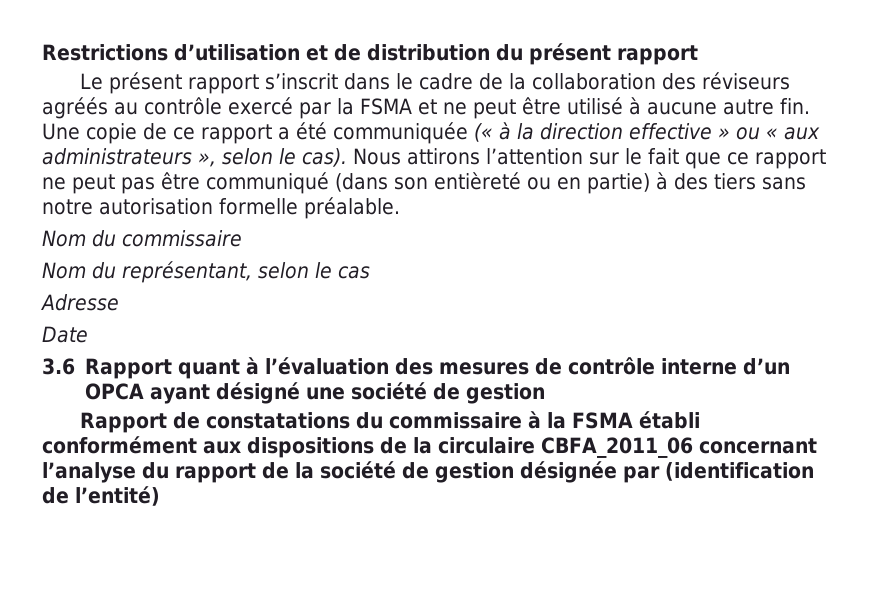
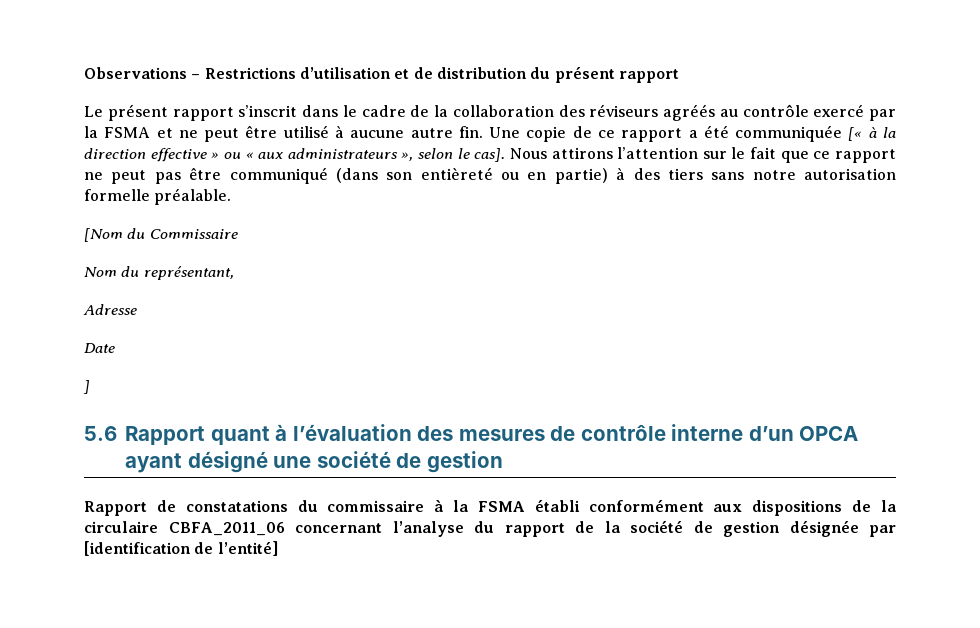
- Restrictions d’utilisation et de distribution du présent rapport
+ Observations – Restrictions d’utilisation et de distribution du présent rapport
- Une copie de ce rapport a été communiquée (« à la direction effective » ou « aux administrateurs », selon le cas).
+ Une copie de ce rapport a été communiquée [« à la direction effective » ou « aux administrateurs », selon le cas].
- Nom du commissaire
+ [Nom du Commissaire
- Nom du représentant, selon le cas
+ Nom du représentant,
- 3.6 Rapport quant à l’évaluation des mesures de contrôle interne d’un OPCA ayant désigné une société de gestion
+ ]
+ 5.6 Rapport quant à l’évaluation des mesures de contrôle interne d’un OPCA ayant désigné une société de gestion
- Rapport de constatations du commissaire à la FSMA établi conformément aux dispositions de la circulaire CBFA_2011_06 concernant l’analyse du rapport de la société de gestion désignée par (identification de l’entité)
+ Rapport de constatations du commissaire à la FSMA établi conformément aux dispositions de la circulaire CBFA_2011_06 concernant l’analyse du rapport de la société de gestion désignée par [identification de l’entité]

